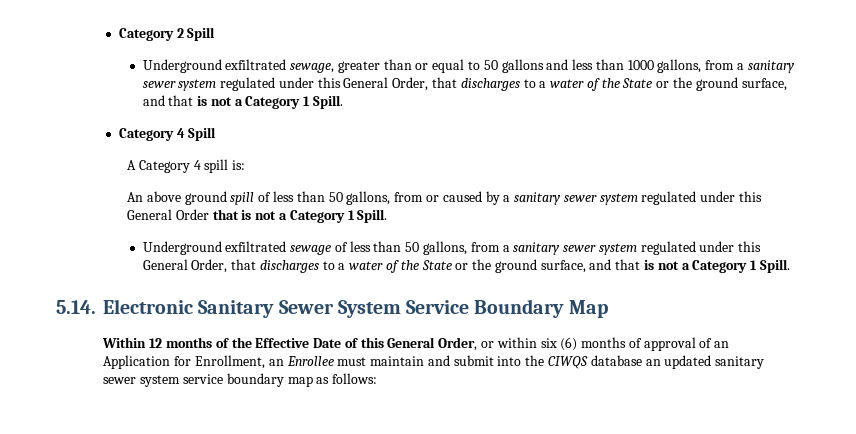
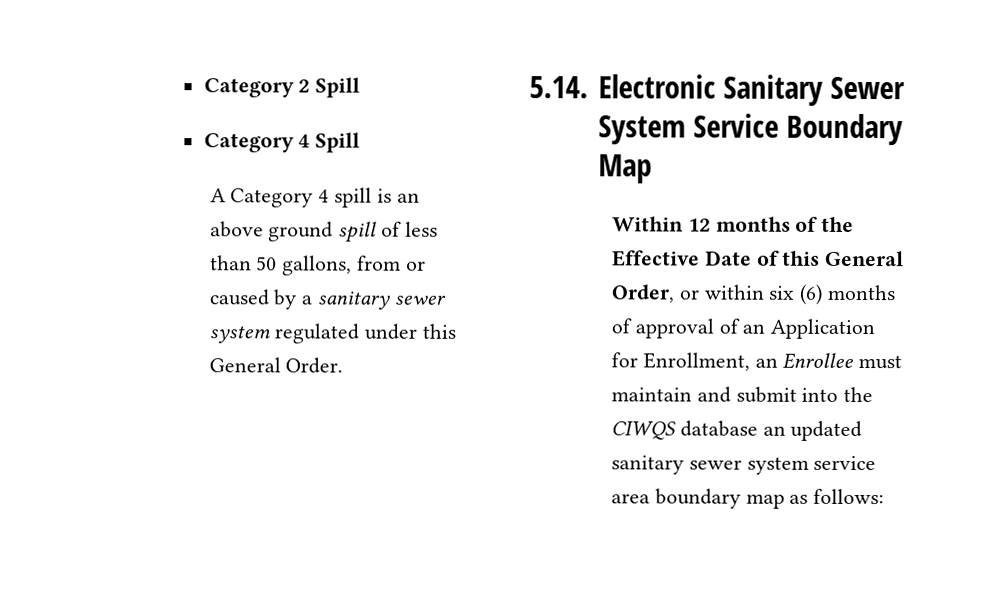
- Underground exfiltrated sewage, greater than or equal to 50 gallons and less than 1000 gallons, from a sanitary sewer system regulated under this General Order, that discharges to a water of the State or the ground surface, and that is not a Category 1 Spill.
- A Category 4 spill is:
- An above ground spill of less than 50 gallons, from or caused by a sanitary sewer system regulated under this General Order that is not a Category 1 Spill.
- Underground exfiltrated sewage of less than 50 gallons, from a sanitary sewer system regulated under this General Order, that discharges to a water of the State or the ground surface, and that is not a Category 1 Spill.
+ A Category 4 spill is an above ground spill of less than 50 gallons, from or caused by a sanitary sewer system regulated under this General Order.
- Within 12 months of the Effective Date of this General Order, or within six (6) months of approval of an Application for Enrollment, an Enrollee must maintain and submit into the CIWQS database an updated sanitary sewer system service boundary map as follows:
+ Within 12 months of the Effective Date of this General Order, or within six (6) months of approval of an Application for Enrollment, an Enrollee must maintain and submit into the CIWQS database an updated sanitary sewer system service area boundary map as follows:

